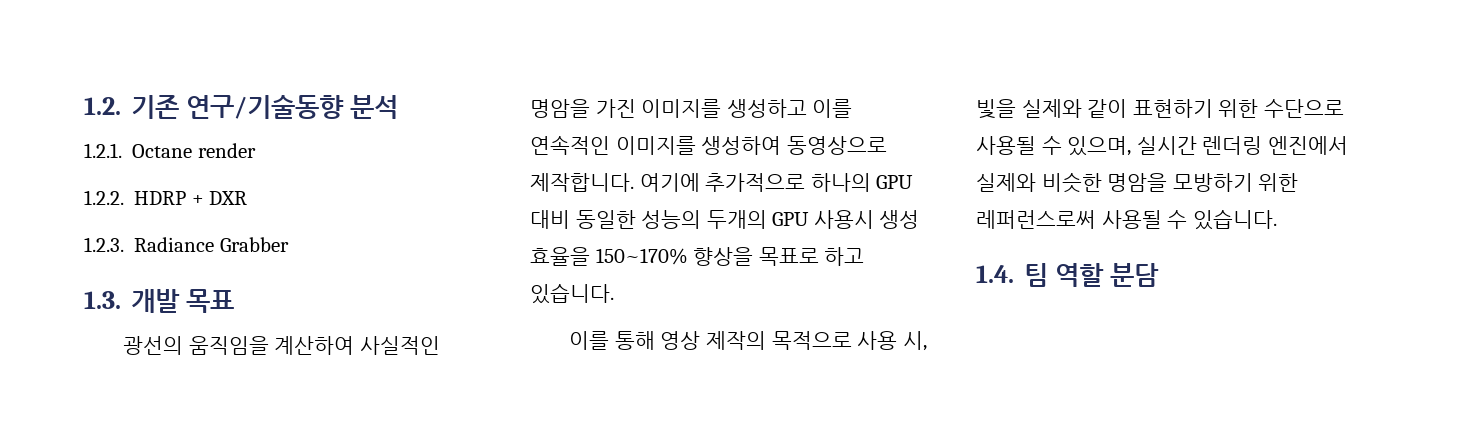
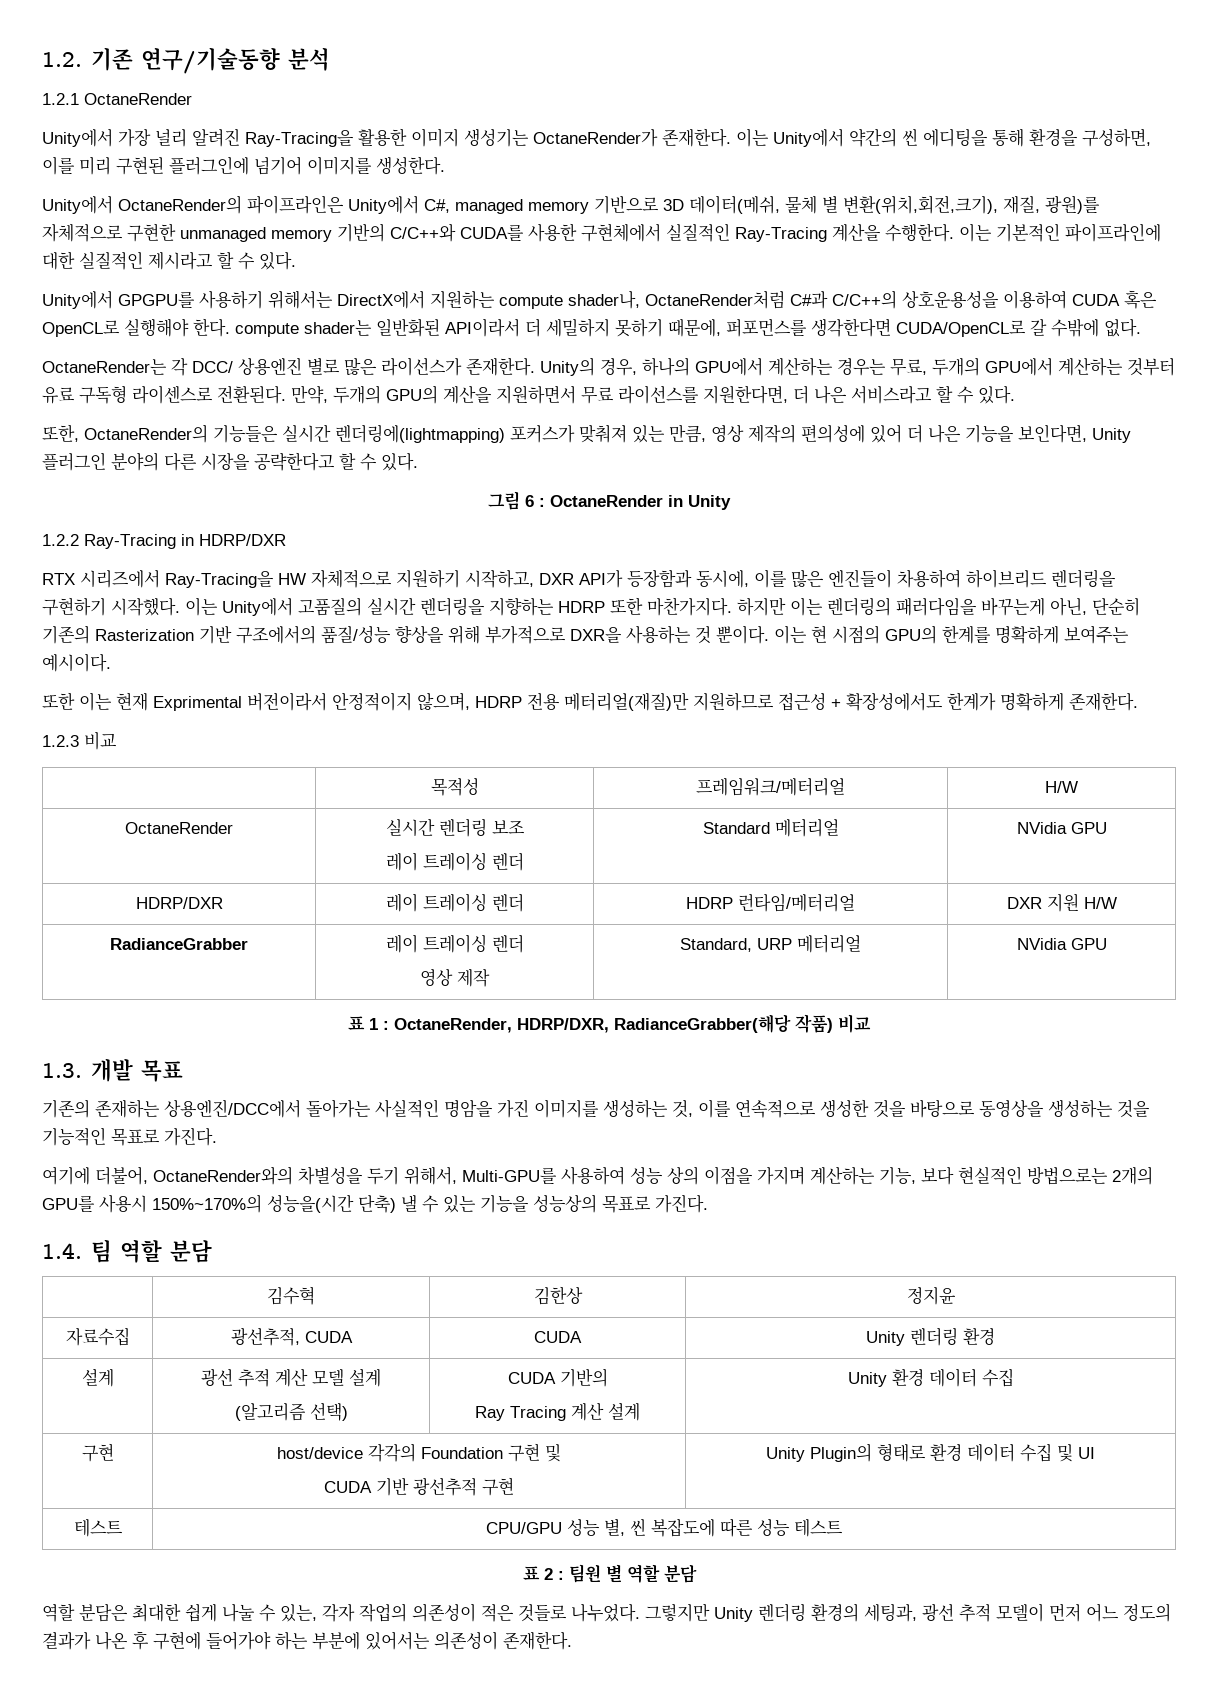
- 1.2.1. Octane render
- 1.2.2. HDRP + DXR
- 1.2.3. Radiance Grabber
+ 1.2.1 OctaneRender
+ Unity에서 가장 널리 알려진 Ray-Tracing을 활용한 이미지 생성기는 OctaneRender가 존재한다. 이는 Unity에서 약간의 씬 에디팅을 통해 환경을 구성하면, 이를 미리 구현된 플러그인에 넘기어 이미지를 생성한다.
+ Unity에서 OctaneRender의 파이프라인은 Unity에서 C#, managed memory 기반으로 3D 데이터(메쉬, 물체 별 변환(위치,회전,크기), 재질, 광원)를 자체적으로 구현한 unmanaged memory 기반의 C/C++와 CUDA를 사용한 구현체에서 실질적인 Ray-Tracing 계산을 수행한다. 이는 기본적인 파이프라인에 대한 실질적인 제시라고 할 수 있다.
+ Unity에서 GPGPU를 사용하기 위해서는 DirectX에서 지원하는 compute shader나, OctaneRender처럼 C#과 C/C++의 상호운용성을 이용하여 CUDA 혹은 OpenCL로 실행해야 한다. compute shader는 일반화된 API이라서 더 세밀하지 못하기 때문에, 퍼포먼스를 생각한다면 CUDA/OpenCL로 갈 수밖에 없다.
+ OctaneRender는 각 DCC/ 상용엔진 별로 많은 라이선스가 존재한다. Unity의 경우, 하나의 GPU에서 계산하는 경우는 무료, 두개의 GPU에서 계산하는 것부터 유료 구독형 라이센스로 전환된다. 만약, 두개의 GPU의 계산을 지원하면서 무료 라이선스를 지원한다면, 더 나은 서비스라고 할 수 있다.
+ 또한, OctaneRender의 기능들은 실시간 렌더링에(lightmapping) 포커스가 맞춰져 있는 만큼, 영상 제작의 편의성에 있어 더 나은 기능을 보인다면, Unity 플러그인 분야의 다른 시장을 공략한다고 할 수 있다.
+ 그림 6 : OctaneRender in Unity
+ 1.2.2 Ray-Tracing in HDRP/DXR
+ RTX 시리즈에서 Ray-Tracing을 HW 자체적으로 지원하기 시작하고, DXR API가 등장함과 동시에, 이를 많은 엔진들이 차용하여 하이브리드 렌더링을 구현하기 시작했다. 이는 Unity에서 고품질의 실시간 렌더링을 지향하는 HDRP 또한 마찬가지다. 하지만 이는 렌더링의 패러다임을 바꾸는게 아닌, 단순히 기존의 Rasterization 기반 구조에서의 품질/성능 향상을 위해 부가적으로 DXR을 사용하는 것 뿐이다. 이는 현 시점의 GPU의 한계를 명확하게 보여주는 예시이다.
+ 또한 이는 현재 Exprimental 버전이라서 안정적이지 않으며, HDRP 전용 메터리얼(재질)만 지원하므로 접근성 + 확장성에서도 한계가 명확하게 존재한다.
+ 1.2.3 비교
+ | 목적성 | 프레임워크/메터리얼 | H/W
+ OctaneRender | 실시간 렌더링 보조
+ 레이 트레이싱 렌더 | Standard 메터리얼 | NVidia GPU
+ HDRP/DXR | 레이 트레이싱 렌더 | HDRP 런타임/메터리얼 | DXR 지원 H/W
+ RadianceGrabber | 레이 트레이싱 렌더
+ 영상 제작 | Standard, URP 메터리얼 | NVidia GPU
+ 표 1 : OctaneRender, HDRP/DXR, RadianceGrabber(해당 작품) 비교
  1.3. 개발 목표
- 광선의 움직임을 계산하여 사실적인 명암을 가진 이미지를 생성하고 이를 연속적인 이미지를 생성하여 동영상으로 제작합니다. 여기에 추가적으로 하나의 GPU 대비 동일한 성능의 두개의 GPU 사용시 생성 효율을 150~170% 향상을 목표로 하고 있습니다.
- 이를 통해 영상 제작의 목적으로 사용 시, 빛을 실제와 같이 표현하기 위한 수단으로 사용될 수 있으며, 실시간 렌더링 엔진에서 실제와 비슷한 명암을 모방하기 위한 레퍼런스로써 사용될 수 있습니다.
+ 기존의 존재하는 상용엔진/DCC에서 돌아가는 사실적인 명암을 가진 이미지를 생성하는 것, 이를 연속적으로 생성한 것을 바탕으로 동영상을 생성하는 것을 기능적인 목표로 가진다.
+ 여기에 더불어, OctaneRender와의 차별성을 두기 위해서, Multi-GPU를 사용하여 성능 상의 이점을 가지며 계산하는 기능, 보다 현실적인 방법으로는 2개의 GPU를 사용시 150%~170%의 성능을(시간 단축) 낼 수 있는 기능을 성능상의 목표로 가진다.
  1.4. 팀 역할 분담
+ | 김수혁 | 김한상 | 정지윤
+ 자료수집 | 광선추적, CUDA | CUDA | Unity 렌더링 환경
+ 설계 | 광선 추적 계산 모델 설계
+ (알고리즘 선택) | CUDA 기반의
+ Ray Tracing 계산 설계 | Unity 환경 데이터 수집
+ 구현 | host/device 각각의 Foundation 구현 및
+ CUDA 기반 광선추적 구현 | Unity Plugin의 형태로 환경 데이터 수집 및 UI
+ 테스트 | CPU/GPU 성능 별, 씬 복잡도에 따른 성능 테스트
+ 표 2 : 팀원 별 역할 분담
+ 역할 분담은 최대한 쉽게 나눌 수 있는, 각자 작업의 의존성이 적은 것들로 나누었다. 그렇지만 Unity 렌더링 환경의 세팅과, 광선 추적 모델이 먼저 어느 정도의 결과가 나온 후 구현에 들어가야 하는 부분에 있어서는 의존성이 존재한다.

